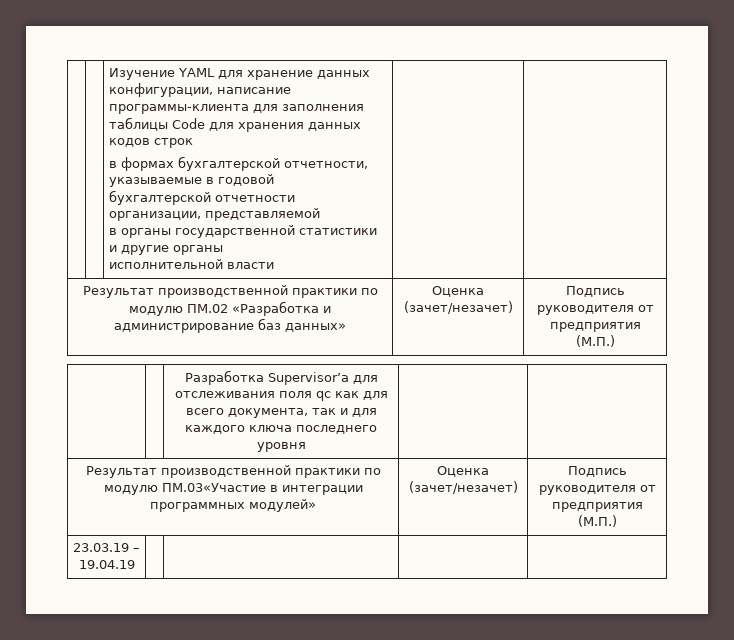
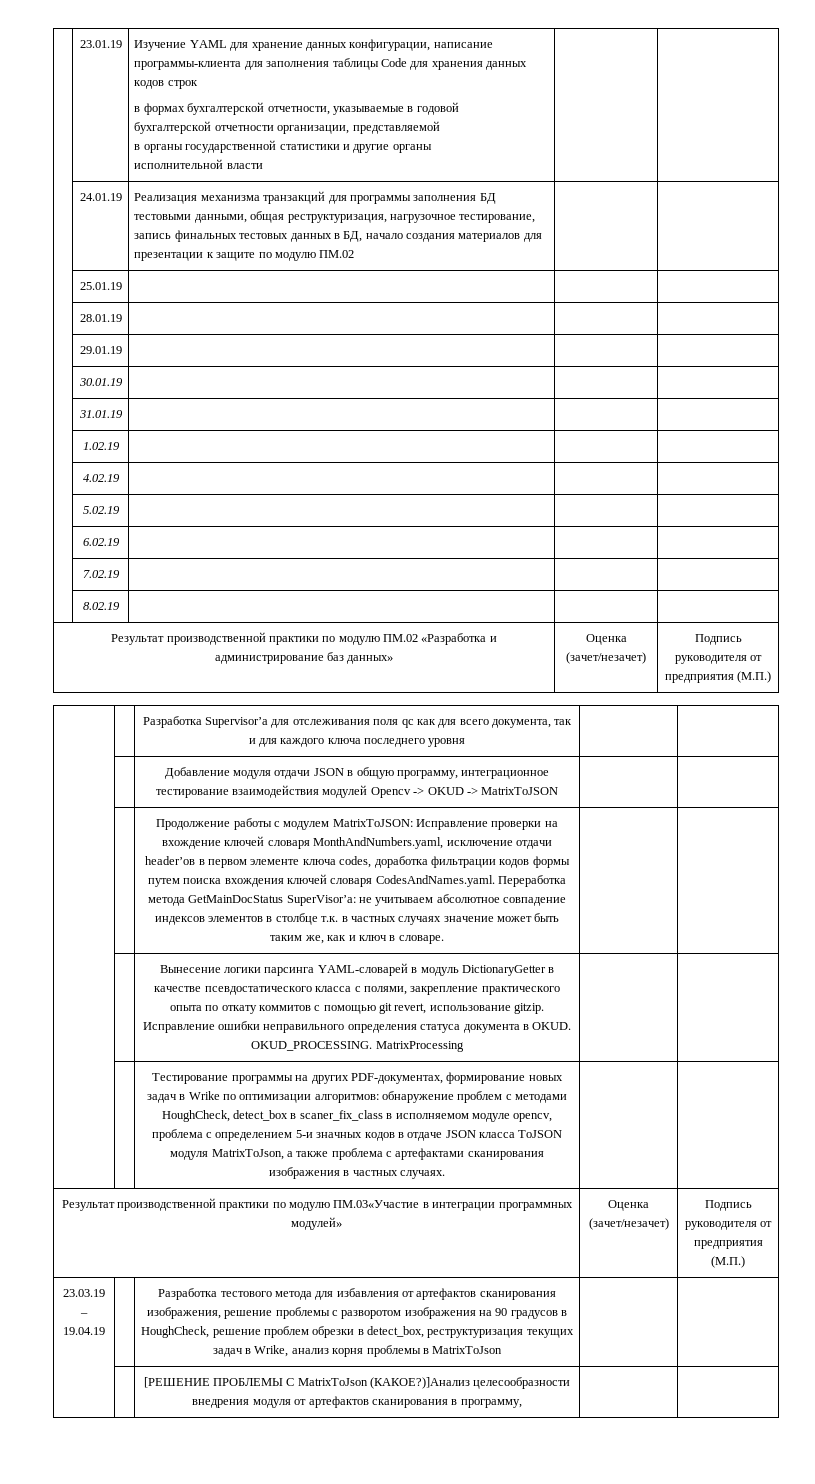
- | | Изучение YAML для хранение данных конфигурации, написание программы-клиента для заполнения таблицы Code для хранения данных кодов строк
+ | 23.01.19 | Изучение YAML для хранение данных конфигурации, написание программы-клиента для заполнения таблицы Code для хранения данных кодов строк
+ | 24.01.19 | Реализация механизма транзакций для программы заполнения БД тестовыми данными, общая реструктуризация, нагрузочное тестирование, запись финальных тестовых данных в БД, начало создания материалов для презентации к защите по модулю ПМ.02 | |
+ | 25.01.19 | | |
+ | 28.01.19 | | |
+ | 29.01.19 | | |
+ | 30.01.19 | | |
+ | 31.01.19 | | |
+ | 1.02.19 | | |
+ | 4.02.19 | | |
+ | 5.02.19 | | |
+ | 6.02.19 | | |
+ | 7.02.19 | | |
+ | 8.02.19 | | |
+ | | Добавление модуля отдачи JSON в общую программу, интеграционное тестирование взаимодействия модулей Opencv -> OKUD -> MatrixToJSON | |
+ | | Продолжение работы с модулем MatrixToJSON: Исправление проверки на вхождение ключей словаря MonthAndNumbers.yaml, исключение отдачи header’ов в первом элементе ключа codes, доработка фильтрации кодов формы путем поиска вхождения ключей словаря CodesAndNames.yaml. Переработка метода GetMainDocStatus SuperVisor’а: не учитываем абсолютное совпадение индексов элементов в столбце т.к. в частных случаях значение может быть таким же, как и ключ в словаре. | |
+ | | Вынесение логики парсинга YAML-словарей в модуль DictionaryGetter в качестве псевдостатического класса c полями, закрепление практического опыта по откату коммитов с помощью git revert, использование gitzip. Исправление ошибки неправильного определения статуса документа в OKUD. OKUD_PROCESSING. MatrixProcessing | |
+ | | Тестирование программы на других PDF-документах, формирование новых задач в Wrike по оптимизации алгоритмов: обнаружение проблем с методами HoughCheck, detect_box в scaner_fix_class в исполняемом модуле opencv, проблема с определением 5-и значных кодов в отдаче JSON класса ToJSON модуля MatrixToJson, а также проблема с артефактами сканирования изображения в частных случаях.
- 23.03.19 – 19.04.19 | | | |
+ 23.03.19 – 19.04.19 | | Разработка тестового метода для избавления от артефактов сканирования изображения, решение проблемы с разворотом изображения на 90 градусов в HoughCheck, решение проблем обрезки в detect_box, реструктуризация текущих задач в Wrike, анализ корня проблемы в MatrixToJson | |
+ | | [РЕШЕНИЕ ПРОБЛЕМЫ С MatrixToJson (КАКОЕ?)]Анализ целесообразности внедрения модуля от артефактов сканирования в программу, | |

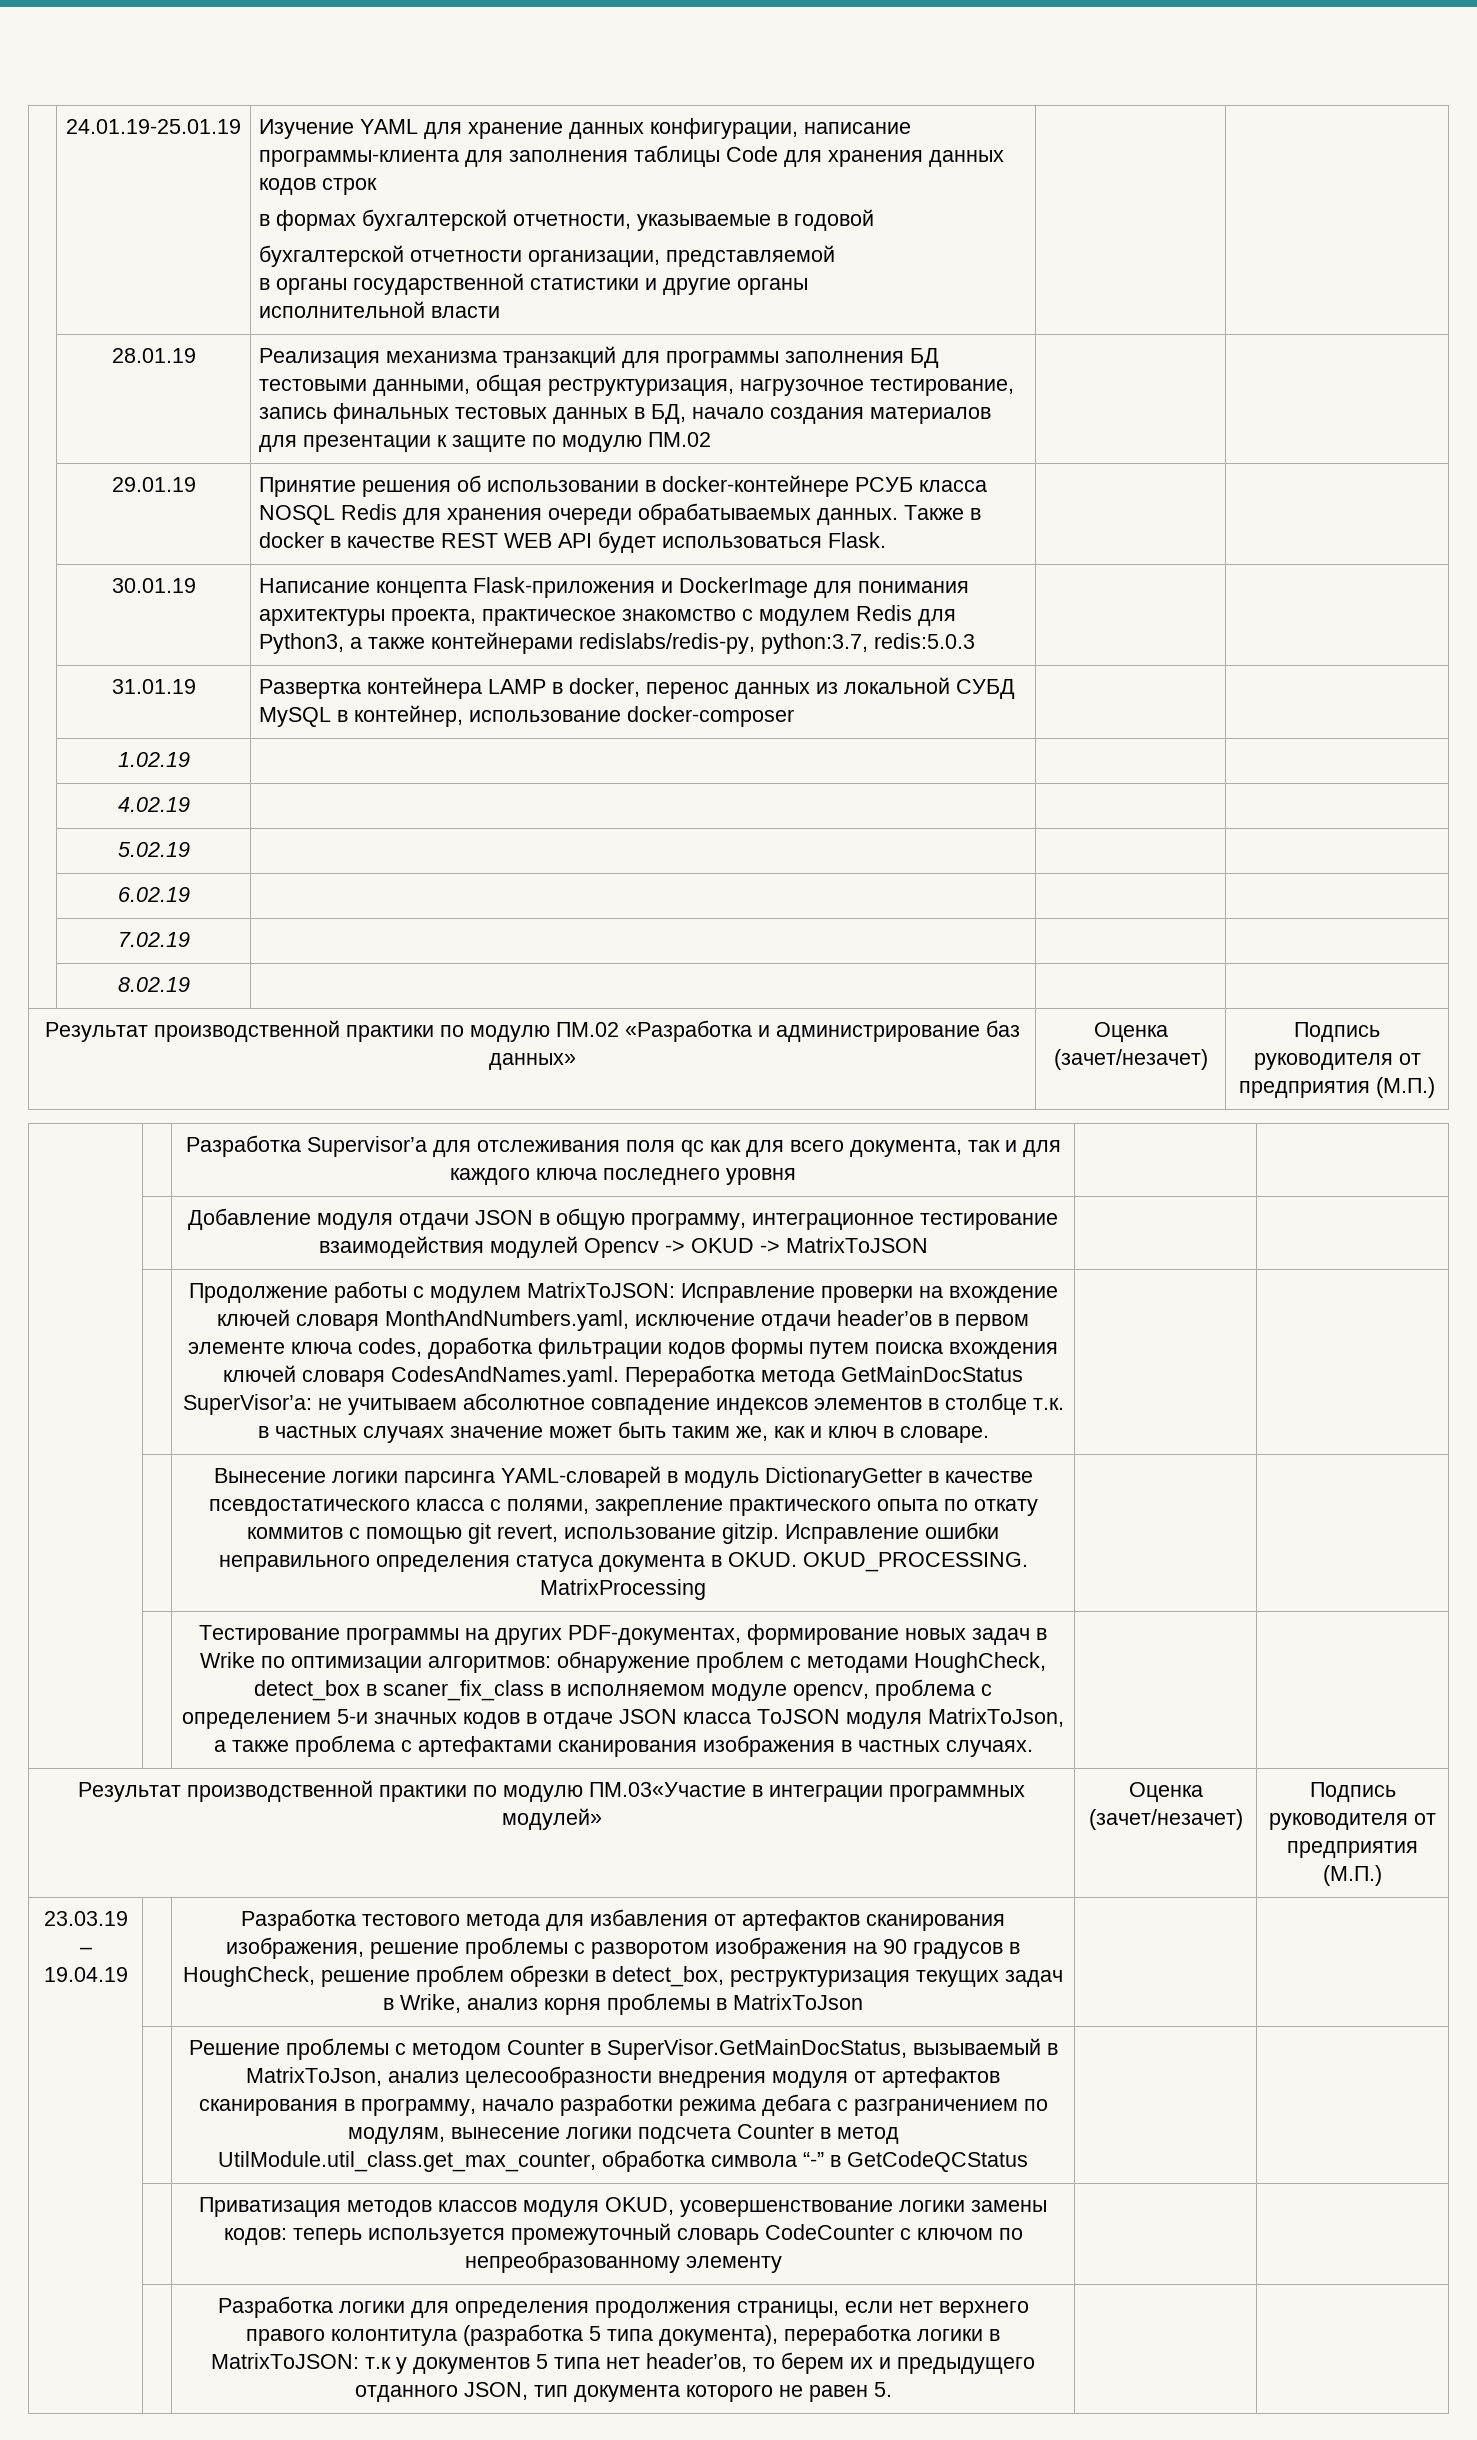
- | 23.01.19 | Изучение YAML для хранение данных конфигурации, написание программы-клиента для заполнения таблицы Code для хранения данных кодов строк
+ | 24.01.19-25.01.19 | Изучение YAML для хранение данных конфигурации, написание программы-клиента для заполнения таблицы Code для хранения данных кодов строк
- | 24.01.19 | Реализация механизма транзакций для программы заполнения БД тестовыми данными, общая реструктуризация, нагрузочное тестирование, запись финальных тестовых данных в БД, начало создания материалов для презентации к защите по модулю ПМ.02 | |
+ | 28.01.19 | Реализация механизма транзакций для программы заполнения БД тестовыми данными, общая реструктуризация, нагрузочное тестирование, запись финальных тестовых данных в БД, начало создания материалов для презентации к защите по модулю ПМ.02 | |
- | 25.01.19 | | |
- | 28.01.19 | | |
- | 29.01.19 | | |
- | 30.01.19 | | |
- | 31.01.19 | | |
+ | 29.01.19 | Принятие решения об использовании в docker-контейнере РСУБ класса NOSQL Redis для хранения очереди обрабатываемых данных. Также в docker в качестве REST WEB API будет использоваться Flask. | |
+ | 30.01.19 | Написание концепта Flask-приложения и DockerImage для понимания архитектуры проекта, практическое знакомство с модулем Redis для Python3, а также контейнерами redislabs/redis-py, python:3.7, redis:5.0.3 | |
+ | 31.01.19 | Развертка контейнера LAMP в docker, перенос данных из локальной СУБД MySQL в контейнер, использование docker-composer | |
- | | [РЕШЕНИЕ ПРОБЛЕМЫ С MatrixToJson (КАКОЕ?)]Анализ целесообразности внедрения модуля от артефактов сканирования в программу, | |
+ | | Решение проблемы с методом Counter в SuperVisor.GetMainDocStatus, вызываемый в MatrixToJson, анализ целесообразности внедрения модуля от артефактов сканирования в программу, начало разработки режима дебага с разграничением по модулям, вынесение логики подсчета Counter в метод UtilModule.util_class.get_max_counter, обработка символа “-” в GetCodeQCStatus | |
+ | | Приватизация методов классов модуля OKUD, усовершенствование логики замены кодов: теперь используется промежуточный словарь CodeCounter с ключом по непреобразованному элементу | |
+ | | Разработка логики для определения продолжения страницы, если нет верхнего правого колонтитула (разработка 5 типа документа), переработка логики в MatrixToJSON: т.к у документов 5 типа нет header’ов, то берем их и предыдущего отданного JSON, тип документа которого не равен 5. | |

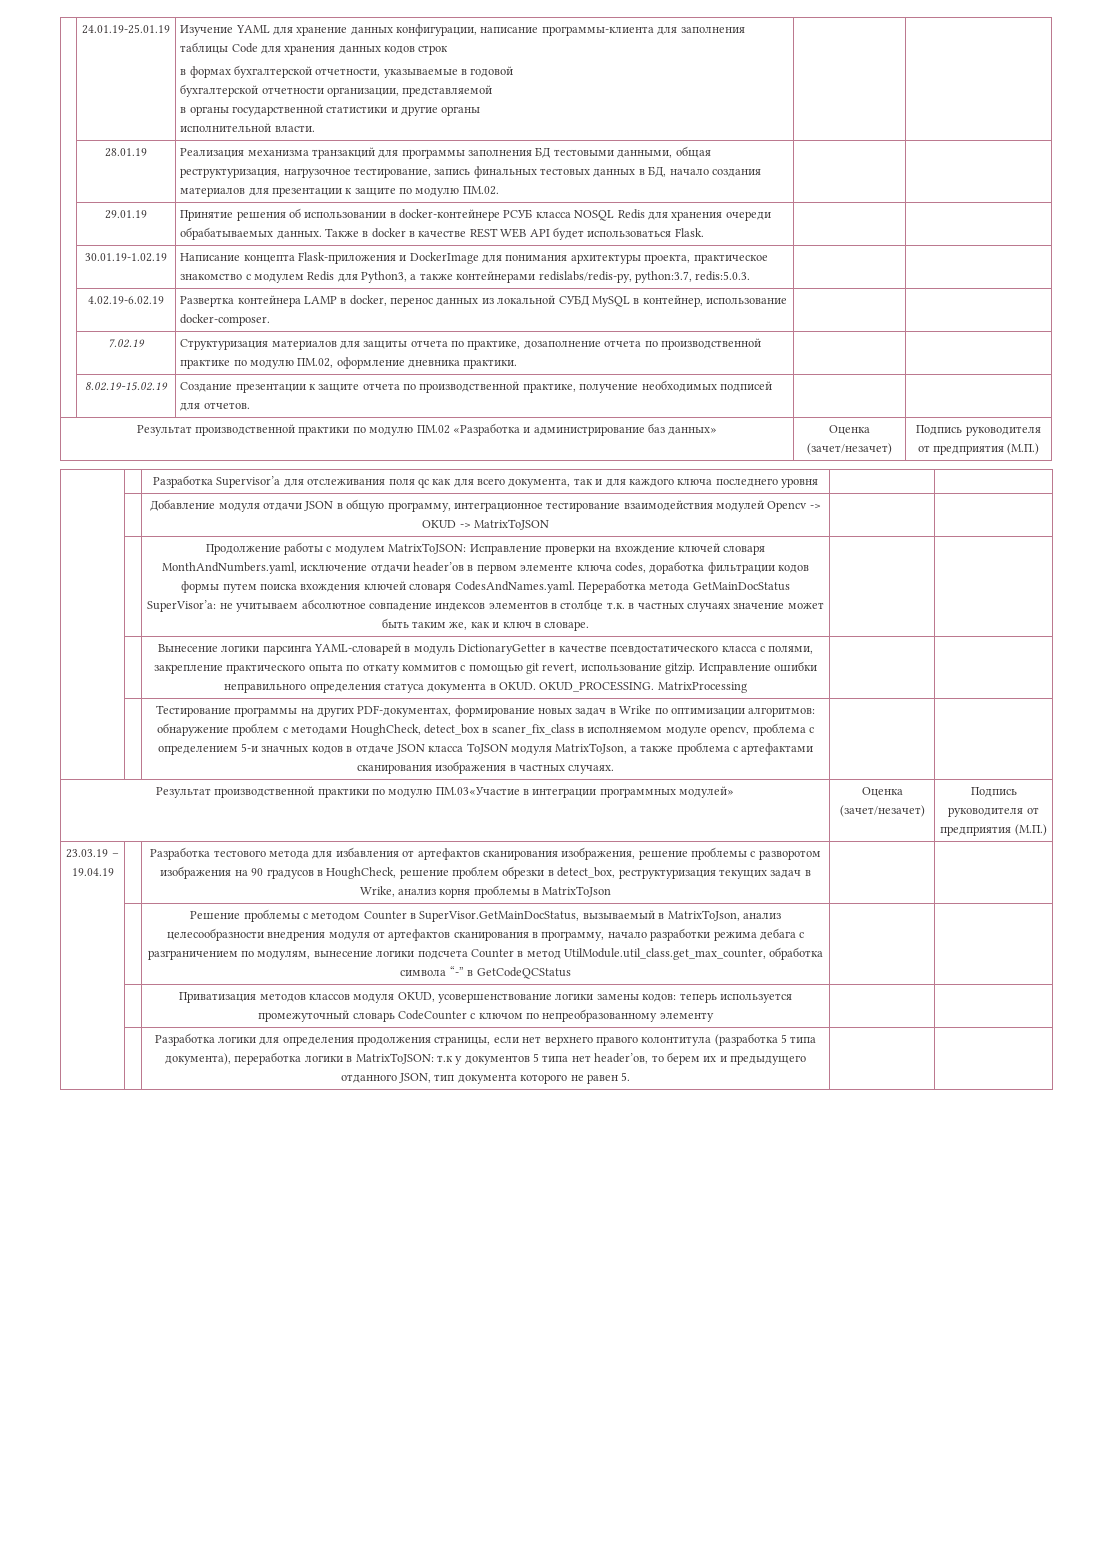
  | 24.01.19-25.01.19 | Изучение YAML для хранение данных конфигурации, написание программы-клиента для заполнения таблицы Code для хранения данных кодов строк
  в формах бухгалтерской отчетности, указываемые в годовой
  бухгалтерской отчетности организации, представляемой
  в органы государственной статистики и другие органы
- исполнительной власти | |
+ исполнительной власти. | |
- | 28.01.19 | Реализация механизма транзакций для программы заполнения БД тестовыми данными, общая реструктуризация, нагрузочное тестирование, запись финальных тестовых данных в БД, начало создания материалов для презентации к защите по модулю ПМ.02 | |
+ | 28.01.19 | Реализация механизма транзакций для программы заполнения БД тестовыми данными, общая реструктуризация, нагрузочное тестирование, запись финальных тестовых данных в БД, начало создания материалов для презентации к защите по модулю ПМ.02. | |
- | 30.01.19 | Написание концепта Flask-приложения и DockerImage для понимания архитектуры проекта, практическое знакомство с модулем Redis для Python3, а также контейнерами redislabs/redis-py, python:3.7, redis:5.0.3 | |
- | 31.01.19 | Развертка контейнера LAMP в docker, перенос данных из локальной СУБД MySQL в контейнер, использование docker-composer | |
- | 1.02.19 | | |
- | 4.02.19 | | |
- | 5.02.19 | | |
- | 6.02.19 | | |
- | 7.02.19 | | |
- | 8.02.19 | | |
+ | 30.01.19-1.02.19 | Написание концепта Flask-приложения и DockerImage для понимания архитектуры проекта, практическое знакомство с модулем Redis для Python3, а также контейнерами redislabs/redis-py, python:3.7, redis:5.0.3. | |
+ | 4.02.19-6.02.19 | Развертка контейнера LAMP в docker, перенос данных из локальной СУБД MySQL в контейнер, использование docker-composer. | |
+ | 7.02.19 | Структуризация материалов для защиты отчета по практике, дозаполнение отчета по производственной практике по модулю ПМ.02, оформление дневника практики. | |
+ | 8.02.19-15.02.19 | Создание презентации к защите отчета по производственной практике, получение необходимых подписей для отчетов. | |

